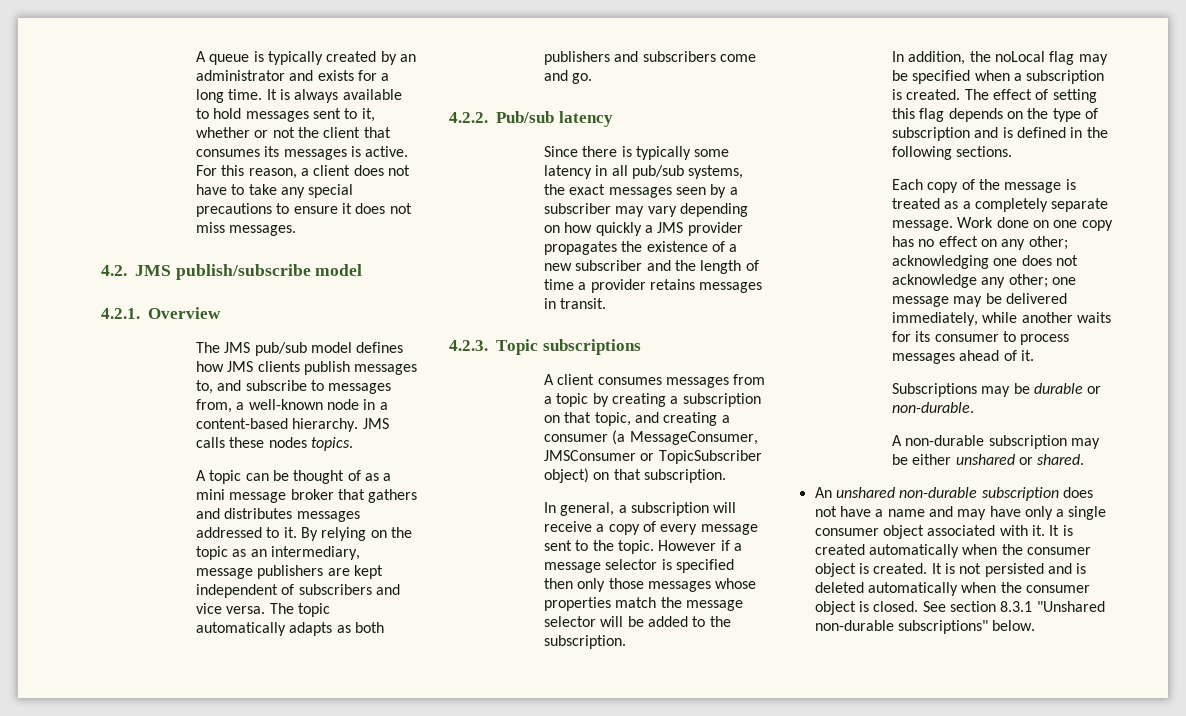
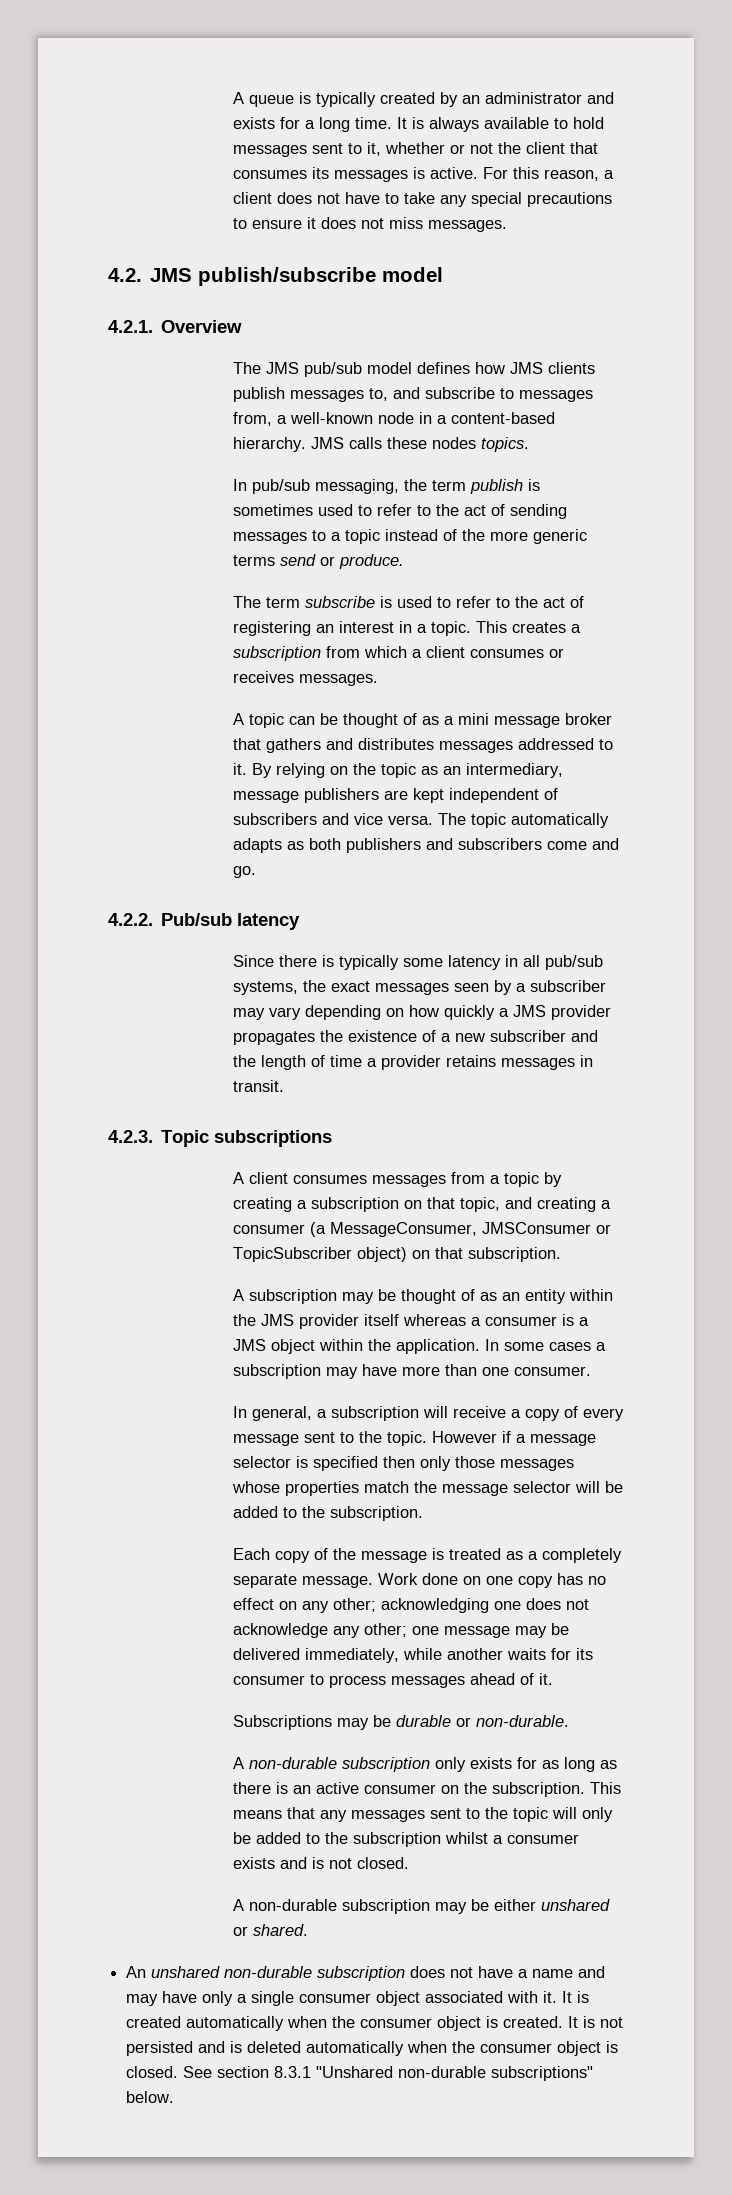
+ In pub/sub messaging, the term publish is sometimes used to refer to the act of sending messages to a topic instead of the more generic terms send or produce.
+ The term subscribe is used to refer to the act of registering an interest in a topic. This creates a subscription from which a client consumes or receives messages.
+ A subscription may be thought of as an entity within the JMS provider itself whereas a consumer is a JMS object within the application. In some cases a subscription may have more than one consumer.
- In addition, the noLocal flag may be specified when a subscription is created. The effect of setting this flag depends on the type of subscription and is defined in the following sections.
+ A non-durable subscription only exists for as long as there is an active consumer on the subscription. This means that any messages sent to the topic will only be added to the subscription whilst a consumer exists and is not closed.

